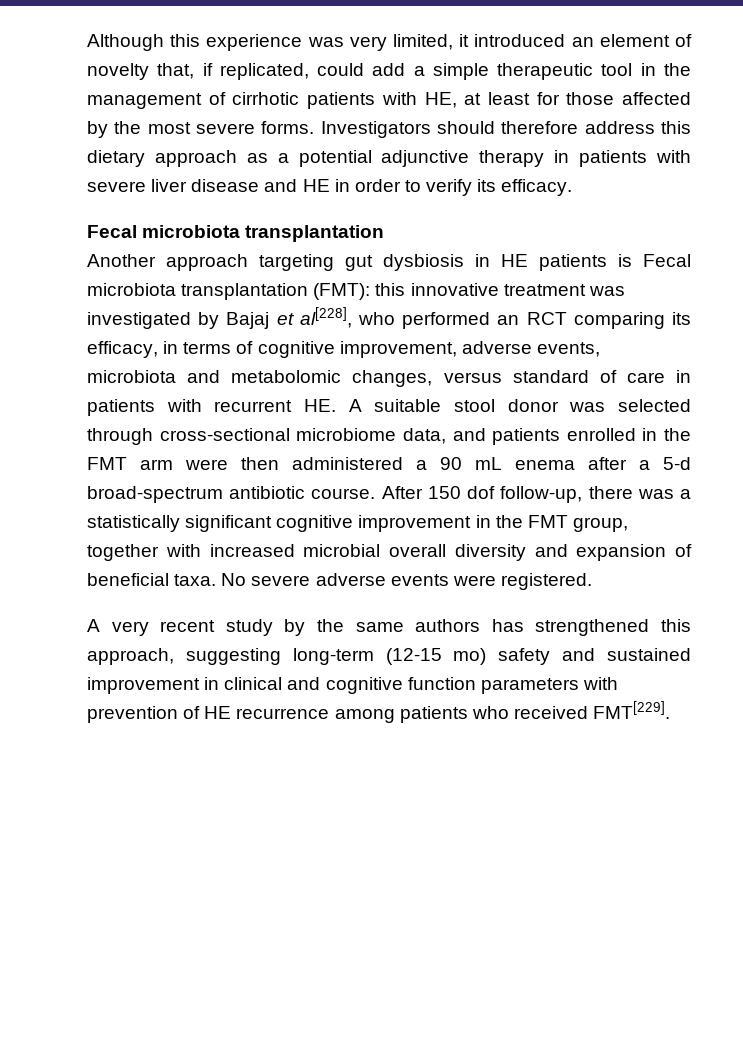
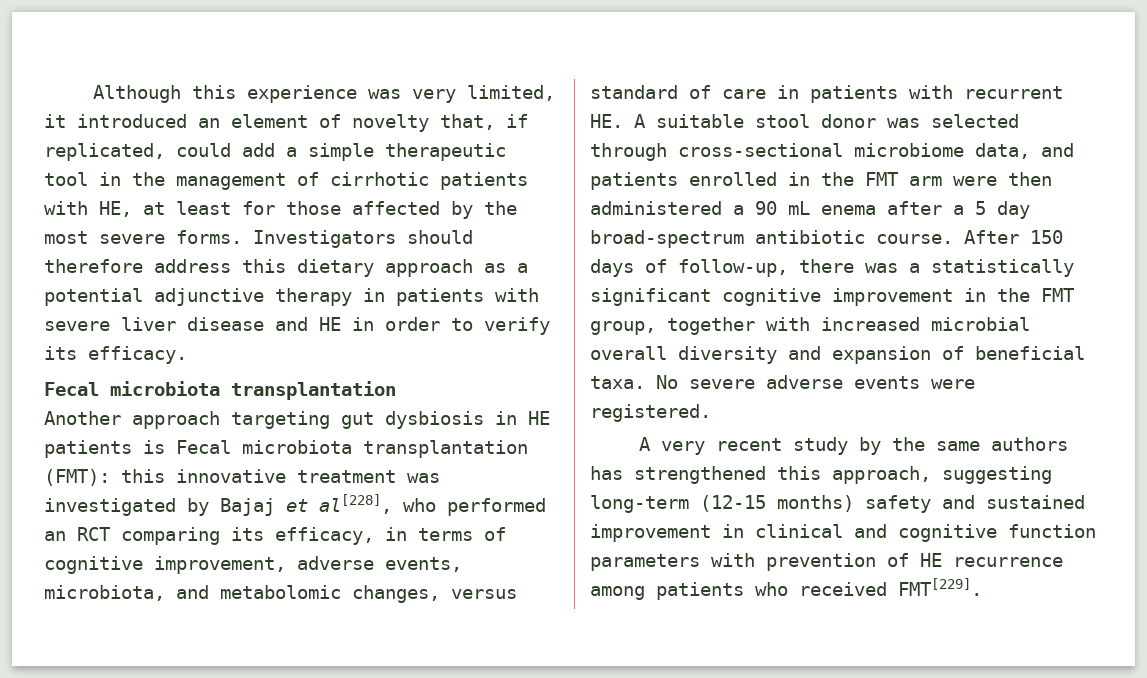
- this innovative treatment was investigated by Bajaj et al[228], who performed an RCT comparing its efficacy, in terms of cognitive improvement, adverse events, microbiota and metabolomic changes, versus standard of care in patients with recurrent HE. A suitable stool donor was selected through cross-sectional microbiome data, and patients enrolled in the FMT arm were then administered a 90 mL enema after a 5-d broad-spectrum antibiotic course.
+ this innovative treatment was investigated by Bajaj et al[228], who performed an RCT comparing its efficacy, in terms of cognitive improvement, adverse events, microbiota, and metabolomic changes, versus standard of care in patients with recurrent HE. A suitable stool donor was selected through cross-sectional microbiome data, and patients enrolled in the FMT arm were then administered a 90 mL enema after a 5 day broad-spectrum antibiotic course.
- After 150 dof follow-up, there was a statistically significant cognitive improvement in the FMT group, together with increased microbial overall diversity and expansion of beneficial taxa.
+ After 150 days of follow-up, there was a statistically significant cognitive improvement in the FMT group, together with increased microbial overall diversity and expansion of beneficial taxa.
- A very recent study by the same authors has strengthened this approach, suggesting long-term (12-15 mo) safety and sustained improvement in clinical and cognitive function parameters with prevention of HE recurrence among patients who received FMT[229].
+ A very recent study by the same authors has strengthened this approach, suggesting long-term (12-15 months) safety and sustained improvement in clinical and cognitive function parameters with prevention of HE recurrence among patients who received FMT[229].

